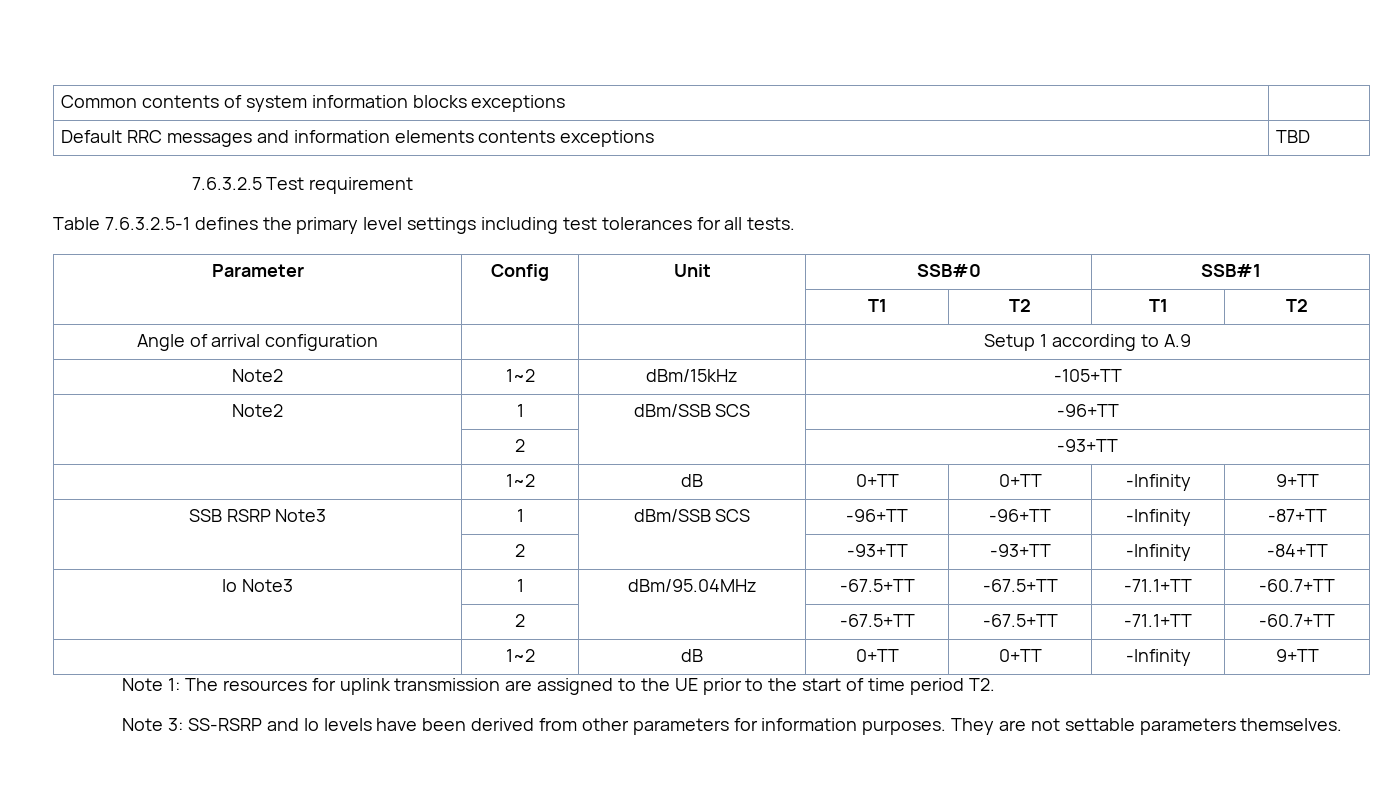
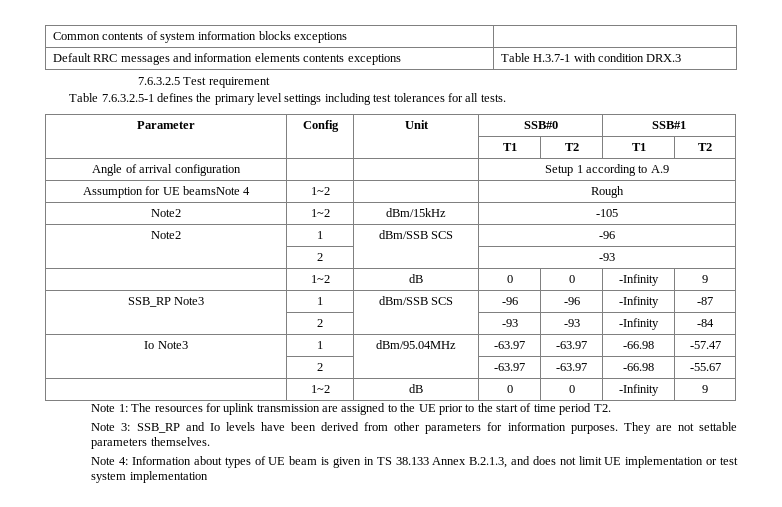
- Default RRC messages and information elements contents exceptions | TBD
+ Default RRC messages and information elements contents exceptions | Table H.3.7-1 with condition DRX.3
+ Assumption for UE beamsNote 4 | 1~2 | | Rough
- Note2 | 1~2 | dBm/15kHz | -105+TT
+ Note2 | 1~2 | dBm/15kHz | -105
- Note2 | 1 | dBm/SSB SCS | -96+TT
- | 2 | | -93+TT
- | 1~2 | dB | 0+TT | 0+TT | -Infinity | 9+TT
- SSB RSRP Note3 | 1 | dBm/SSB SCS | -96+TT | -96+TT | -Infinity | -87+TT
- | 2 | | -93+TT | -93+TT | -Infinity | -84+TT
+ Note2 | 1 | dBm/SSB SCS | -96
+ | 2 | | -93
+ | 1~2 | dB | 0 | 0 | -Infinity | 9
+ SSB_RP Note3 | 1 | dBm/SSB SCS | -96 | -96 | -Infinity | -87
+ | 2 | | -93 | -93 | -Infinity | -84
- Io Note3 | 1 | dBm/95.04MHz | -67.5+TT | -67.5+TT | -71.1+TT | -60.7+TT
- | 2 | | -67.5+TT | -67.5+TT | -71.1+TT | -60.7+TT
- | 1~2 | dB | 0+TT | 0+TT | -Infinity | 9+TT
+ Io Note3 | 1 | dBm/95.04MHz | -63.97 | -63.97 | -66.98 | -57.47
+ | 2 | | -63.97 | -63.97 | -66.98 | -55.67
+ | 1~2 | dB | 0 | 0 | -Infinity | 9
- Note 3: SS-RSRP and Io levels have been derived from other parameters for information purposes.
+ Note 3: SSB_RP and Io levels have been derived from other parameters for information purposes.
+ Note 4: Information about types of UE beam is given in TS 38.133 Annex B.2.1.3, and does not limit UE implementation or test system implementation

